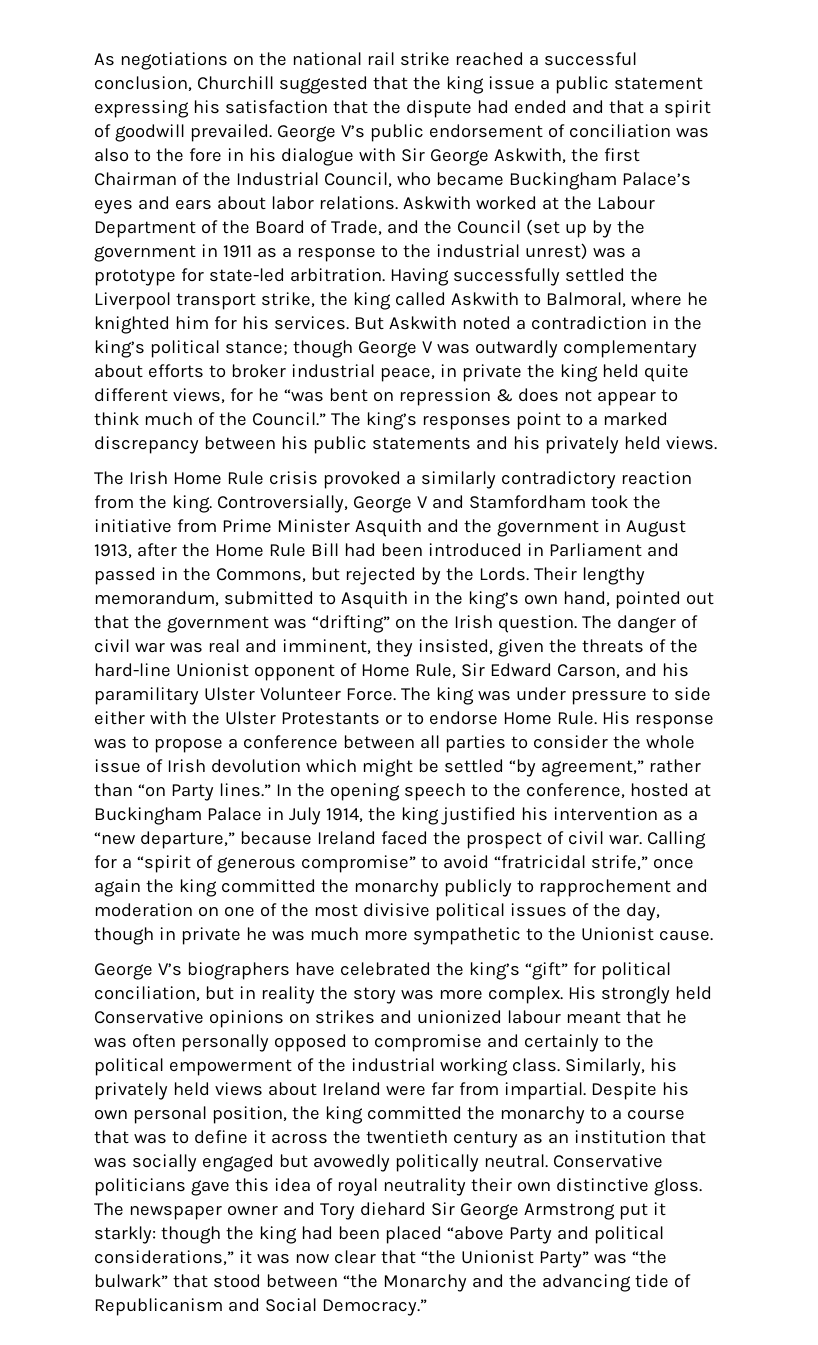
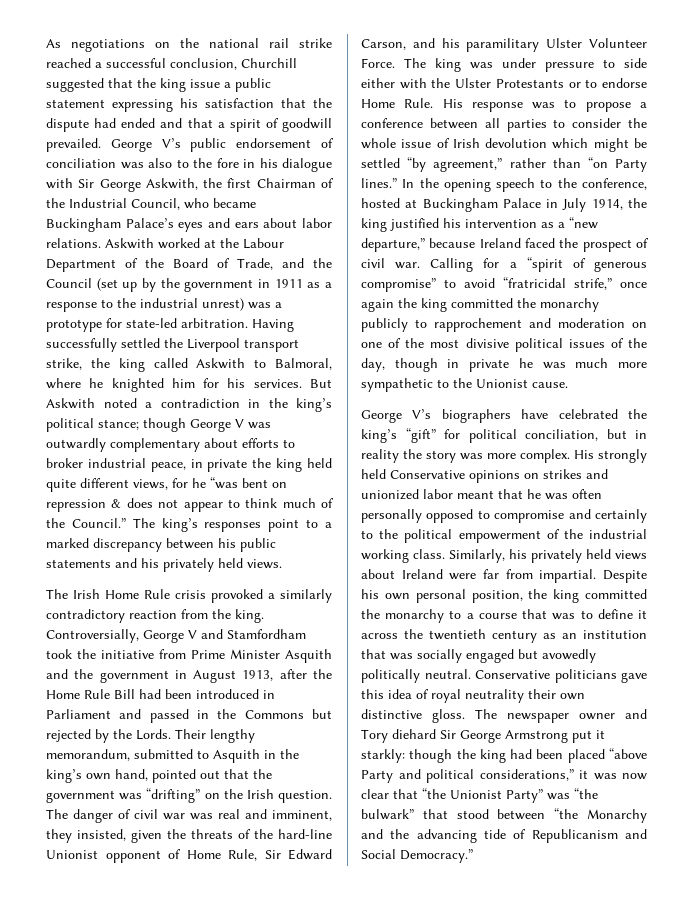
- Controversially, George V and Stamfordham took the initiative from Prime Minister Asquith and the government in August 1913, after the Home Rule Bill had been introduced in Parliament and passed in the Commons, but rejected by the Lords.
+ Controversially, George V and Stamfordham took the initiative from Prime Minister Asquith and the government in August 1913, after the Home Rule Bill had been introduced in Parliament and passed in the Commons but rejected by the Lords.
- His strongly held Conservative opinions on strikes and unionized labour meant that he was often personally opposed to compromise and certainly to the political empowerment of the industrial working class.
+ His strongly held Conservative opinions on strikes and unionized labor meant that he was often personally opposed to compromise and certainly to the political empowerment of the industrial working class.

